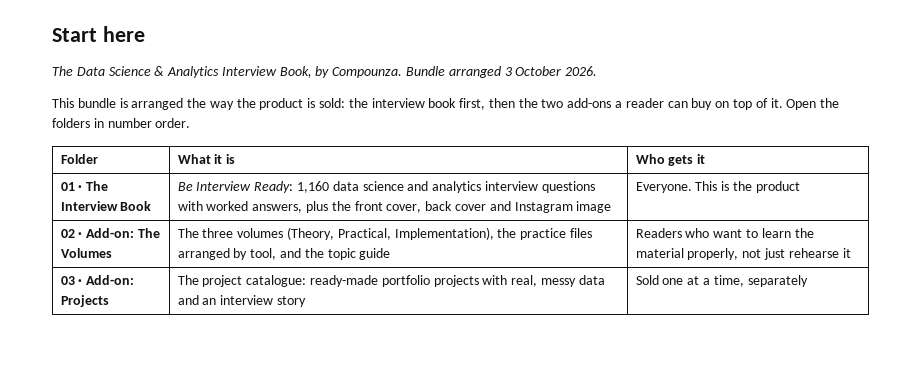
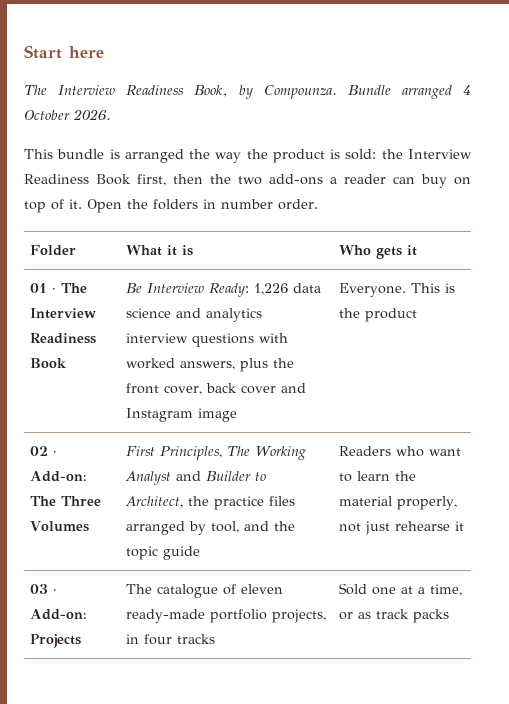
- The Data Science & Analytics Interview Book, by Compounza.
+ The Interview Readiness Book, by Compounza.
- Bundle arranged 3 October 2026.
+ Bundle arranged 4 October 2026.
- This bundle is arranged the way the product is sold: the interview book first, then the two add-ons a reader can buy on top of it.
+ This bundle is arranged the way the product is sold: the Interview Readiness Book first, then the two add-ons a reader can buy on top of it.
- 01 · The Interview Book | Be Interview Ready: 1,160 data science and analytics interview questions with worked answers, plus the front cover, back cover and Instagram image | Everyone. This is the product
+ 01 · The Interview Readiness Book | Be Interview Ready: 1,226 data science and analytics interview questions with worked answers, plus the front cover, back cover and Instagram image | Everyone. This is the product
- 02 · Add-on: The Volumes | The three volumes (Theory, Practical, Implementation), the practice files arranged by tool, and the topic guide | Readers who want to learn the material properly, not just rehearse it
+ 02 · Add-on: The Three Volumes | First Principles, The Working Analyst and Builder to Architect, the practice files arranged by tool, and the topic guide | Readers who want to learn the material properly, not just rehearse it
- 03 · Add-on: Projects | The project catalogue: ready-made portfolio projects with real, messy data and an interview story | Sold one at a time, separately
+ 03 · Add-on: Projects | The catalogue of eleven ready-made portfolio projects, in four tracks | Sold one at a time, or as track packs

